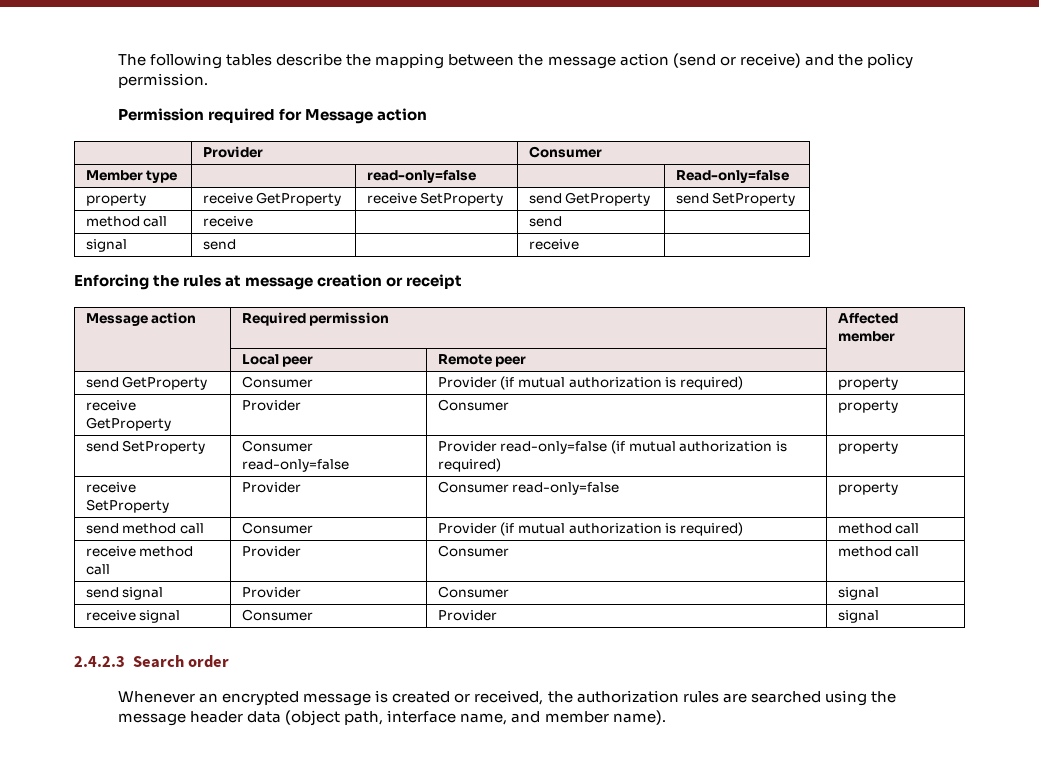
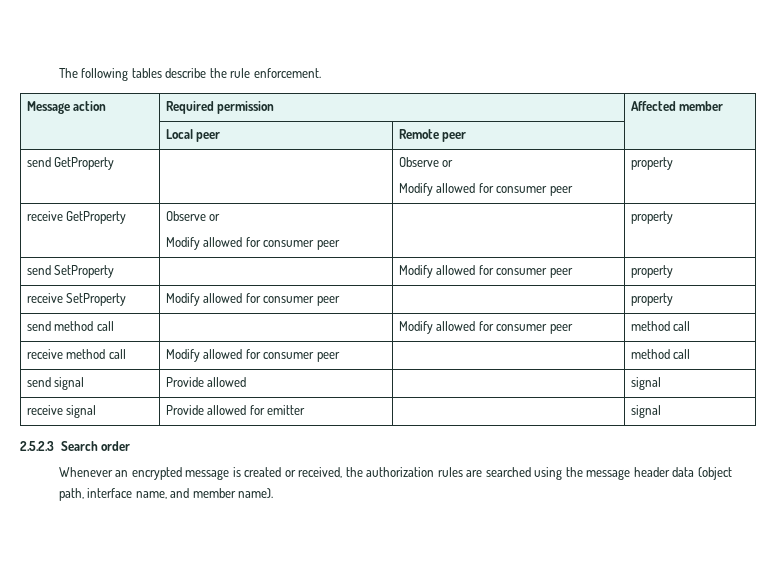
- The following tables describe the mapping between the message action (send or receive) and the policy permission.
- Permission required for Message action
- | Provider | Consumer
- Member type | | read-only=false | | Read-only=false
- property | receive GetProperty | receive SetProperty | send GetProperty | send SetProperty
- method call | receive | | send |
- signal | send | | receive |
- Enforcing the rules at message creation or receipt
+ The following tables describe the rule enforcement.
- send GetProperty | Consumer | Provider (if mutual authorization is required) | property
- receive GetProperty | Provider | Consumer | property
- send SetProperty | Consumer read-only=false | Provider read-only=false (if mutual authorization is required) | property
- receive SetProperty | Provider | Consumer read-only=false | property
- send method call | Consumer | Provider (if mutual authorization is required) | method call
+ send GetProperty | | Observe or
+ Modify allowed for consumer peer | property
+ receive GetProperty | Observe or
+ Modify allowed for consumer peer | | property
+ send SetProperty | | Modify allowed for consumer peer | property
+ receive SetProperty | Modify allowed for consumer peer | | property
+ send method call | | Modify allowed for consumer peer | method call
- receive method call | Provider | Consumer | method call
+ receive method call | Modify allowed for consumer peer | | method call
- send signal | Provider | Consumer | signal
+ send signal | Provide allowed | | signal
- receive signal | Consumer | Provider | signal
- 2.4.2.3 Search order
+ receive signal | Provide allowed for emitter | | signal
+ 2.5.2.3 Search order

